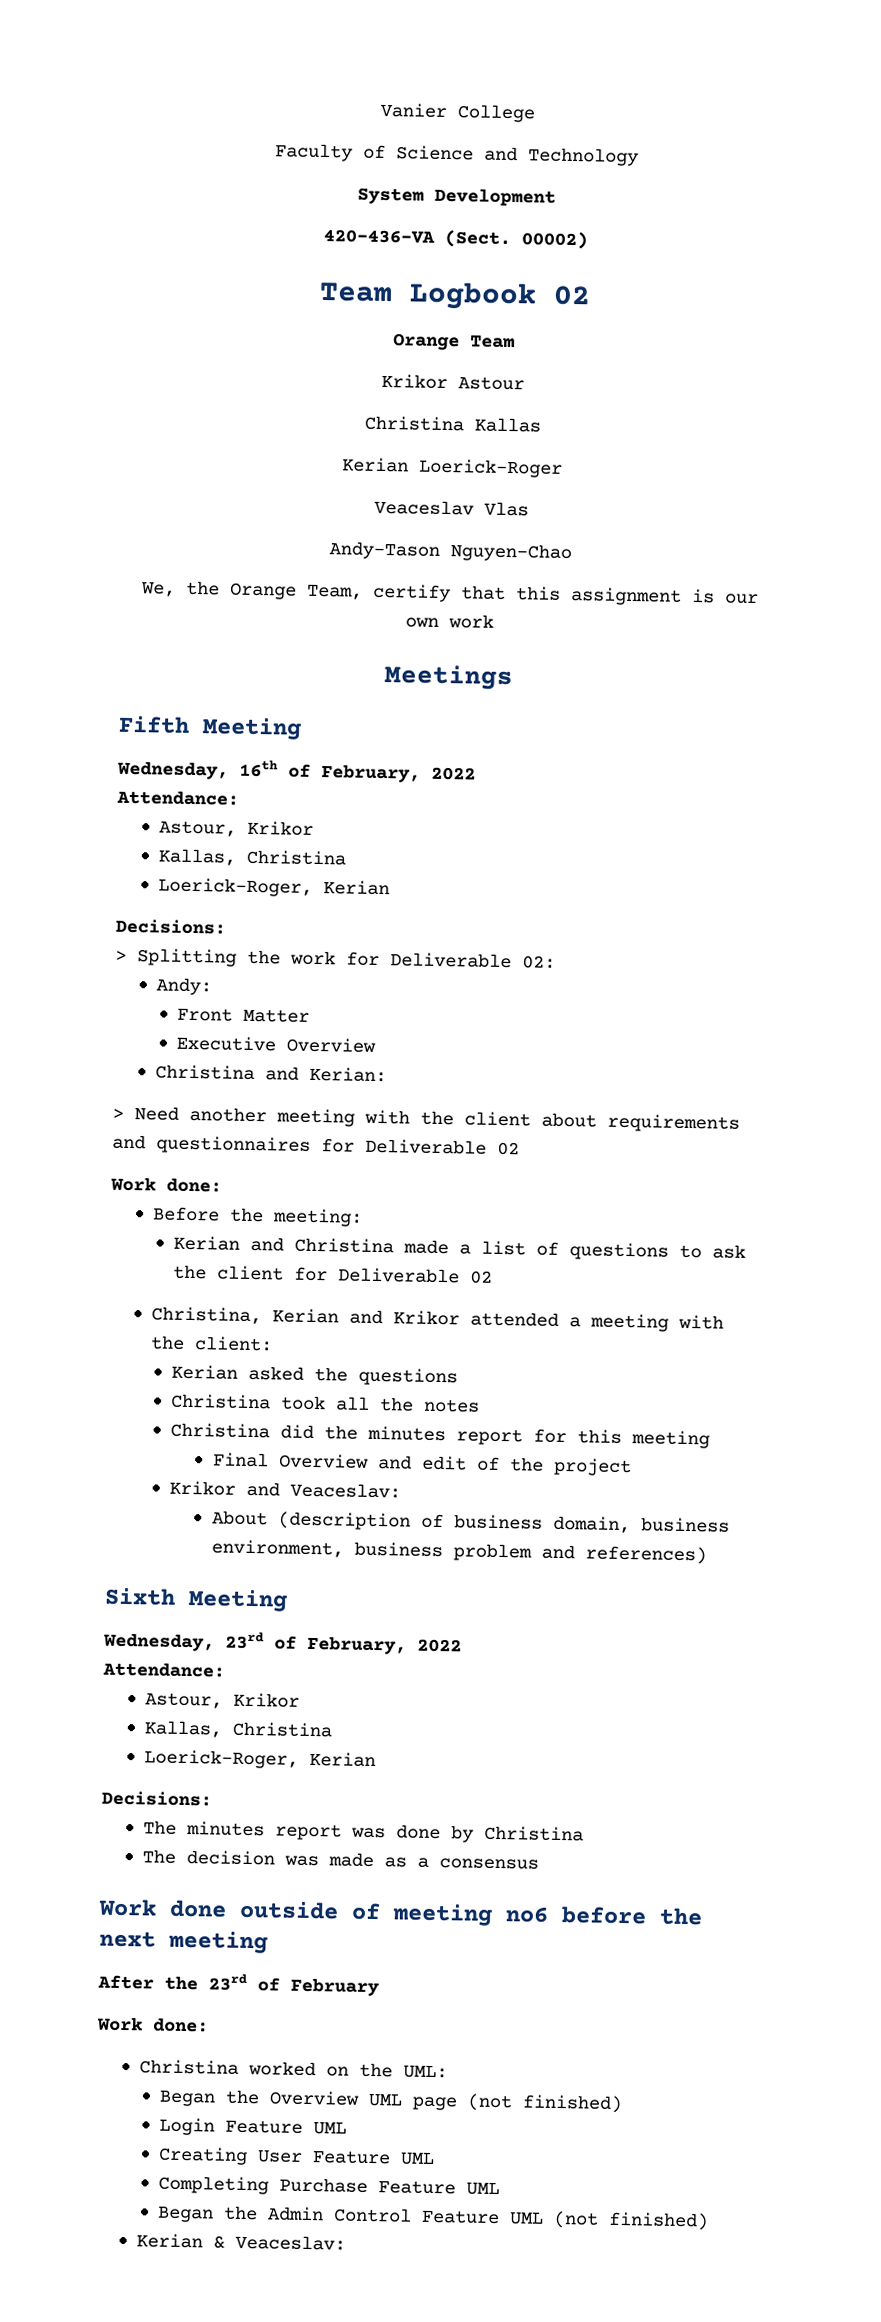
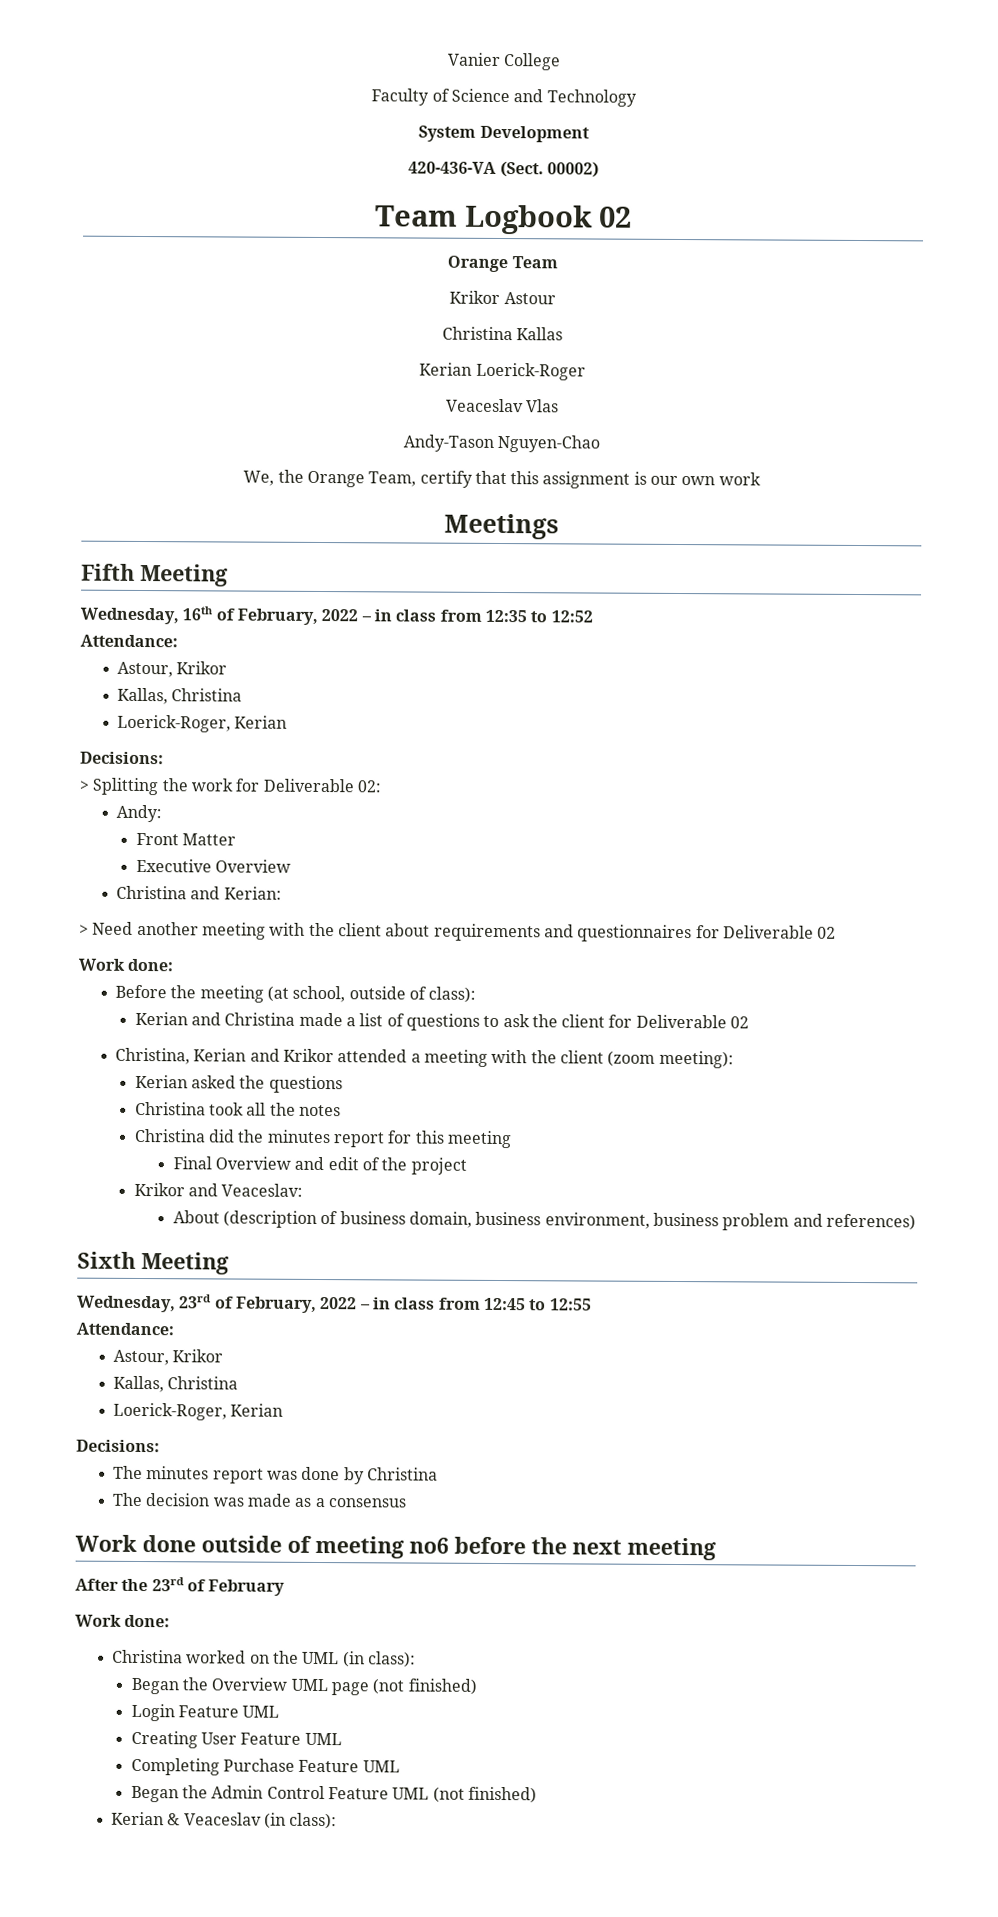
- Wednesday, 16th of February, 2022
+ Wednesday, 16th of February, 2022 – in class from 12:35 to 12:52
- Before the meeting:
+ Before the meeting (at school, outside of class):
- Christina, Kerian and Krikor attended a meeting with the client:
+ Christina, Kerian and Krikor attended a meeting with the client (zoom meeting):
- Wednesday, 23rd of February, 2022
+ Wednesday, 23rd of February, 2022 – in class from 12:45 to 12:55
- Christina worked on the UML:
+ Christina worked on the UML (in class):
- Kerian & Veaceslav:
+ Kerian & Veaceslav (in class):

